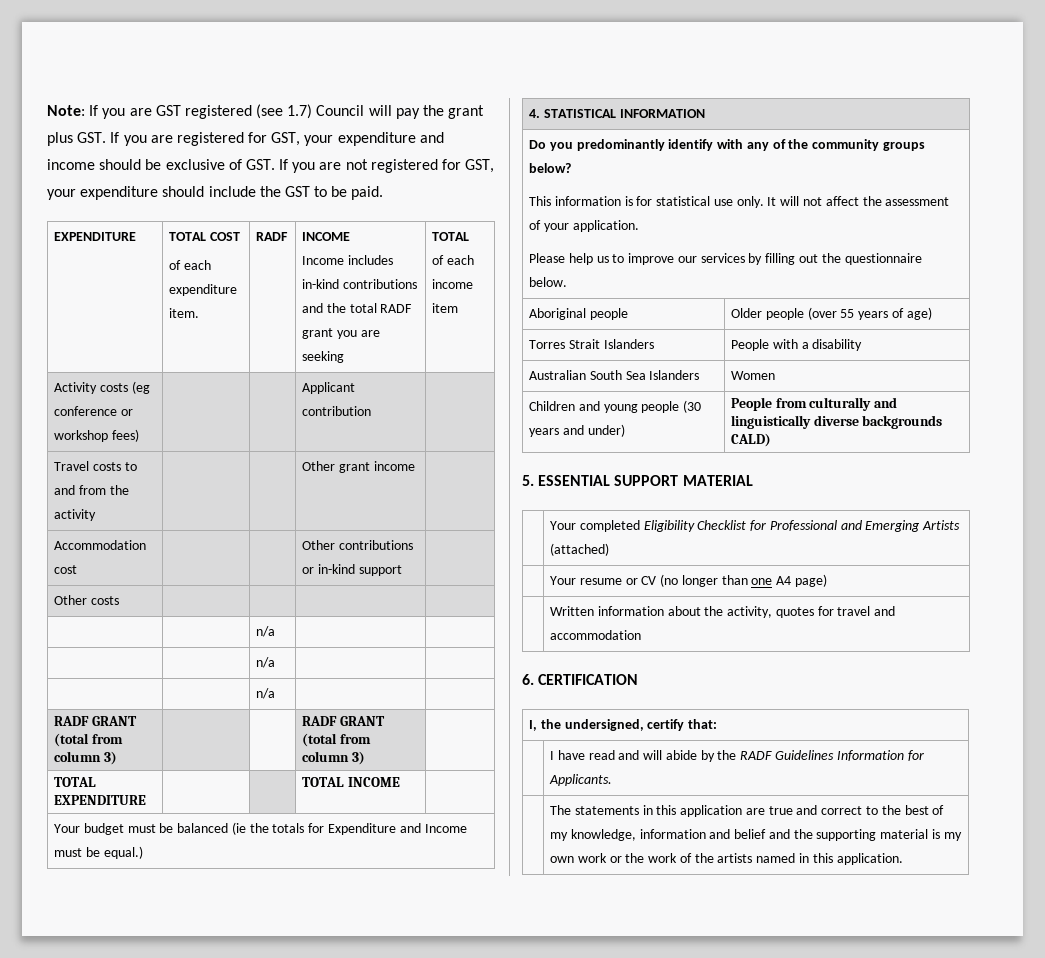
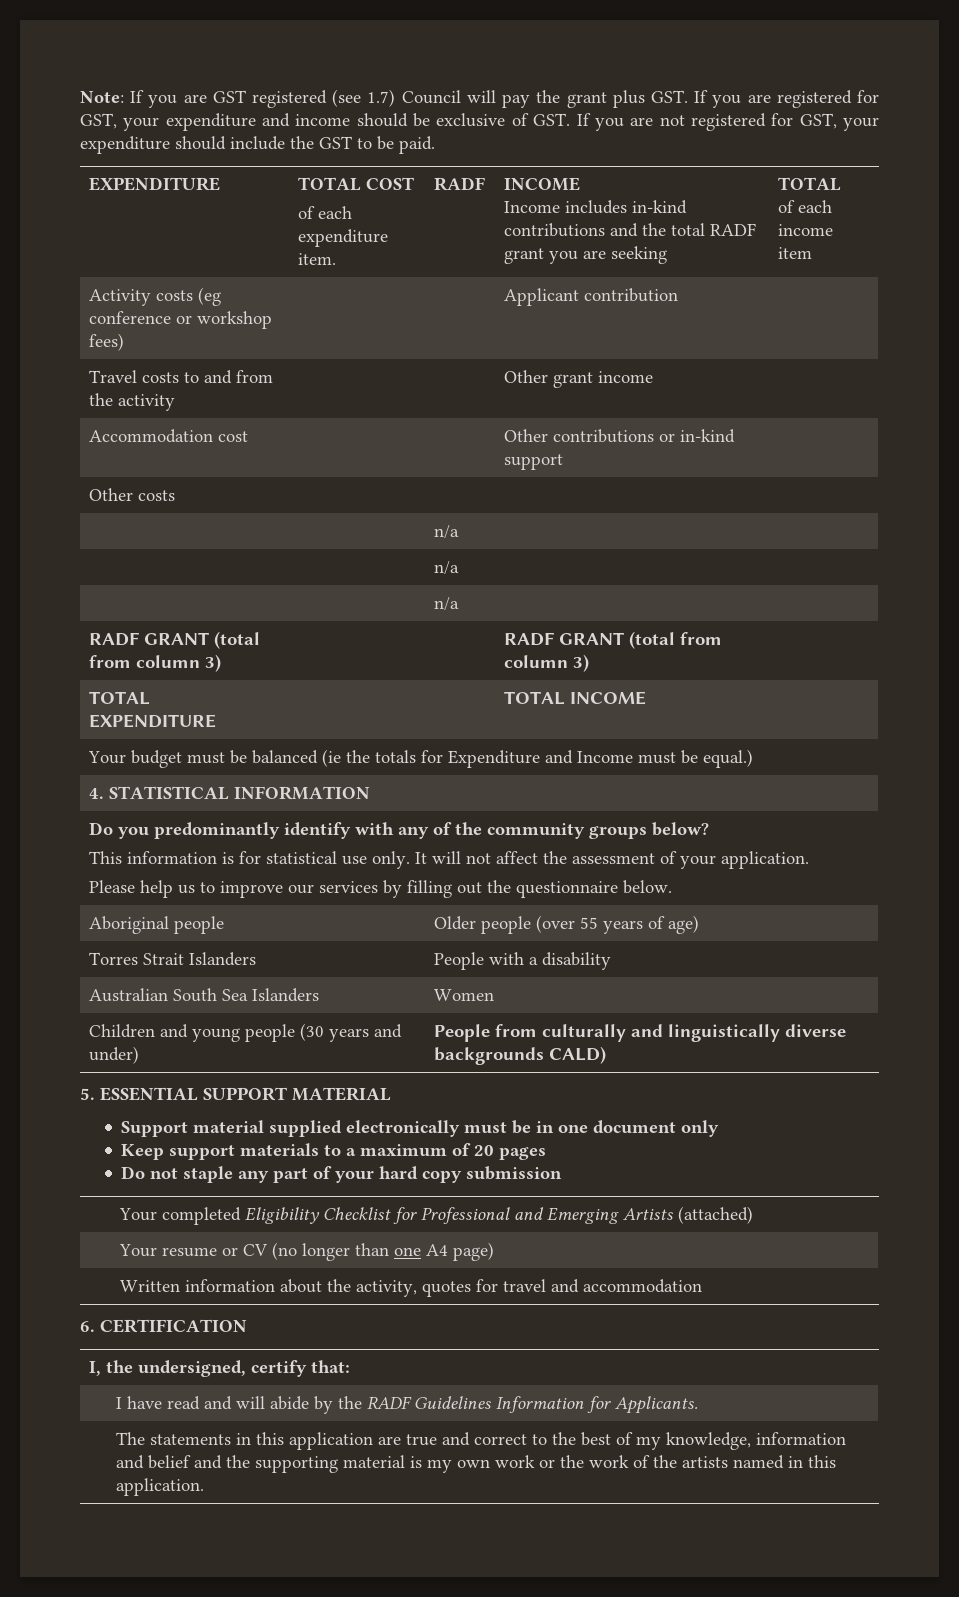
+ Support material supplied electronically must be in one document only
+ Keep support materials to a maximum of 20 pages
+ Do not staple any part of your hard copy submission

